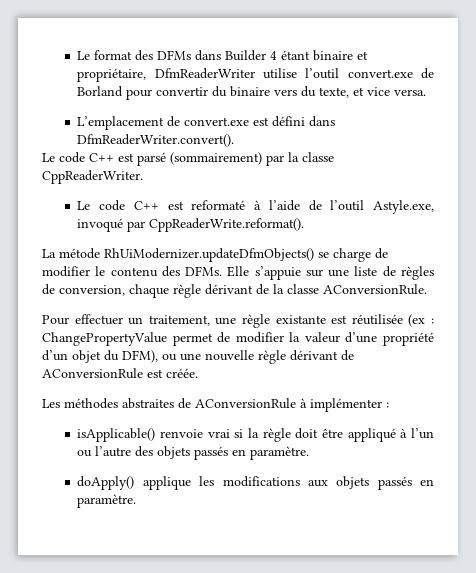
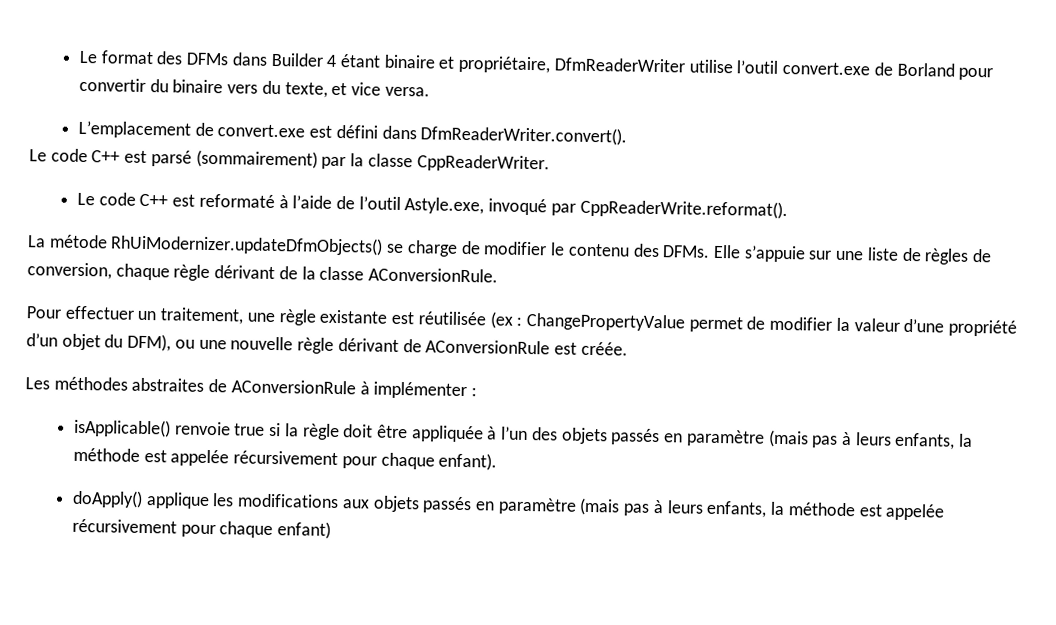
- isApplicable() renvoie vrai si la règle doit être appliqué à l’un ou l’autre des objets passés en paramètre.
+ isApplicable() renvoie true si la règle doit être appliquée à l’un des objets passés en paramètre (mais pas à leurs enfants, la méthode est appelée récursivement pour chaque enfant).
- doApply() applique les modifications aux objets passés en paramètre.
+ doApply() applique les modifications aux objets passés en paramètre (mais pas à leurs enfants, la méthode est appelée récursivement pour chaque enfant)

